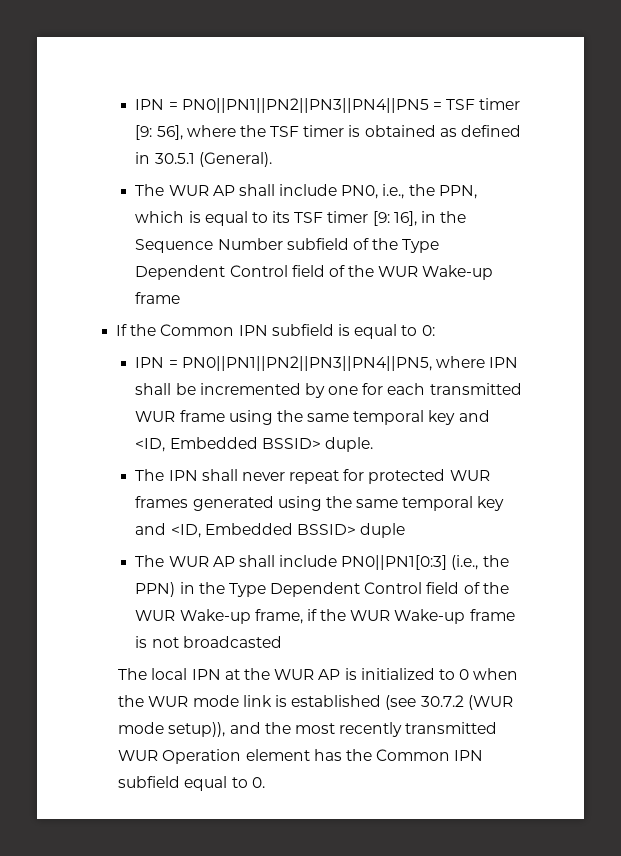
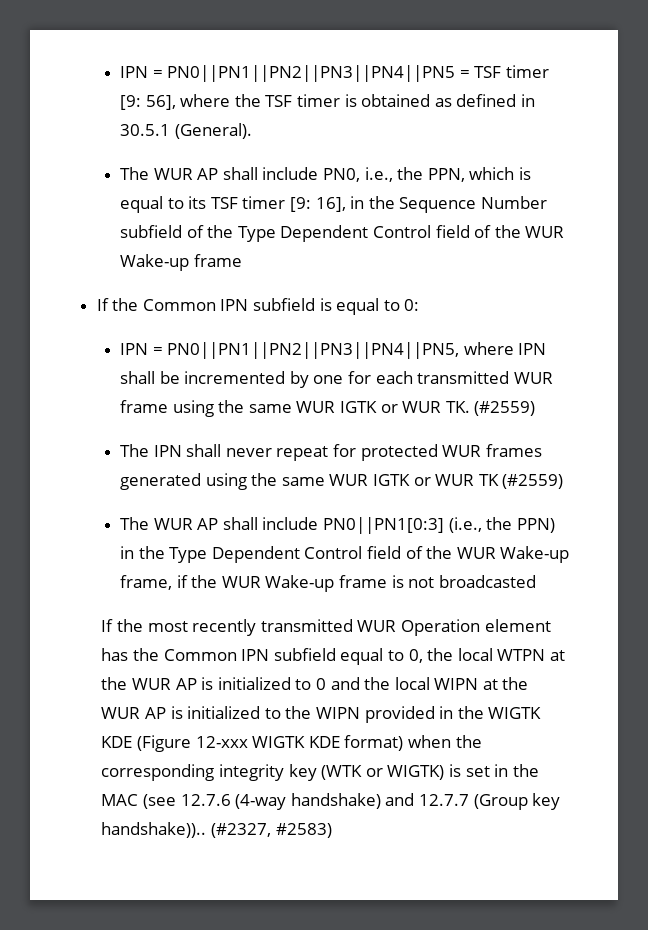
- IPN = PN0||PN1||PN2||PN3||PN4||PN5, where IPN shall be incremented by one for each transmitted WUR frame using the same temporal key and <ID, Embedded BSSID> duple.
+ IPN = PN0||PN1||PN2||PN3||PN4||PN5, where IPN shall be incremented by one for each transmitted WUR frame using the same WUR IGTK or WUR TK. (#2559)
- The IPN shall never repeat for protected WUR frames generated using the same temporal key and <ID, Embedded BSSID> duple
+ The IPN shall never repeat for protected WUR frames generated using the same WUR IGTK or WUR TK (#2559)
- The local IPN at the WUR AP is initialized to 0 when the WUR mode link is established (see 30.7.2 (WUR mode setup)), and the most recently transmitted WUR Operation element has the Common IPN subfield equal to 0.
+ If the most recently transmitted WUR Operation element has the Common IPN subfield equal to 0, the local WTPN at the WUR AP is initialized to 0 and the local WIPN at the WUR AP is initialized to the WIPN provided in the WIGTK KDE (Figure 12-xxx WIGTK KDE format) when the corresponding integrity key (WTK or WIGTK) is set in the MAC (see 12.7.6 (4-way handshake) and 12.7.7 (Group key handshake)).. (#2327, #2583)

